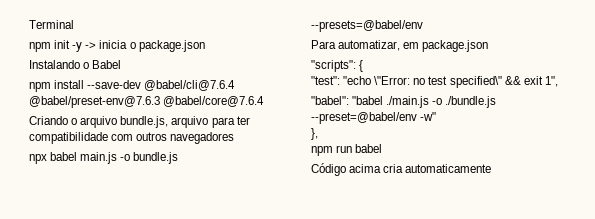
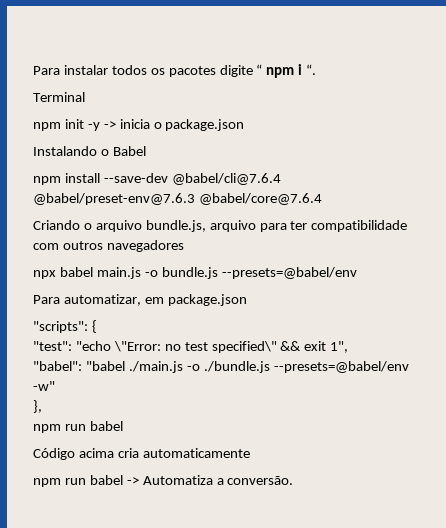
+ Para instalar todos os pacotes digite “ npm i “.
- "babel": "babel ./main.js -o ./bundle.js --preset=@babel/env -w"
+ "babel": "babel ./main.js -o ./bundle.js --presets=@babel/env -w"
+ npm run babel -> Automatiza a conversão.

